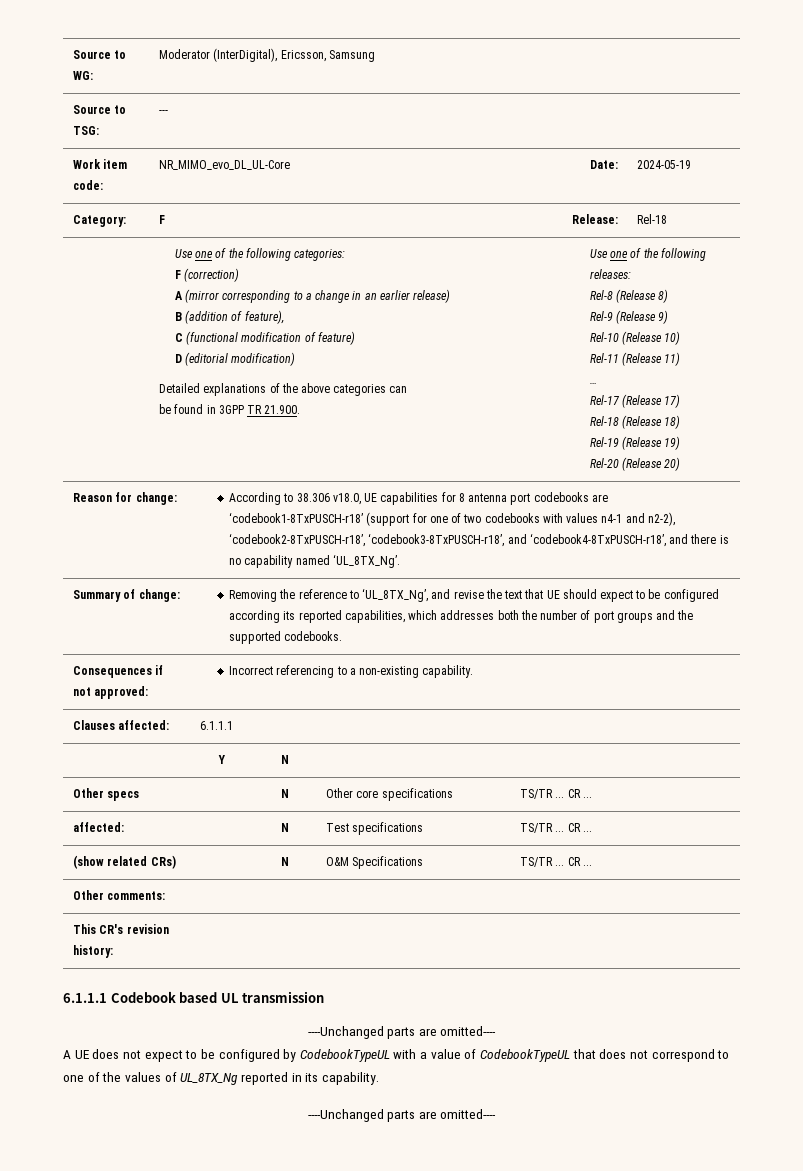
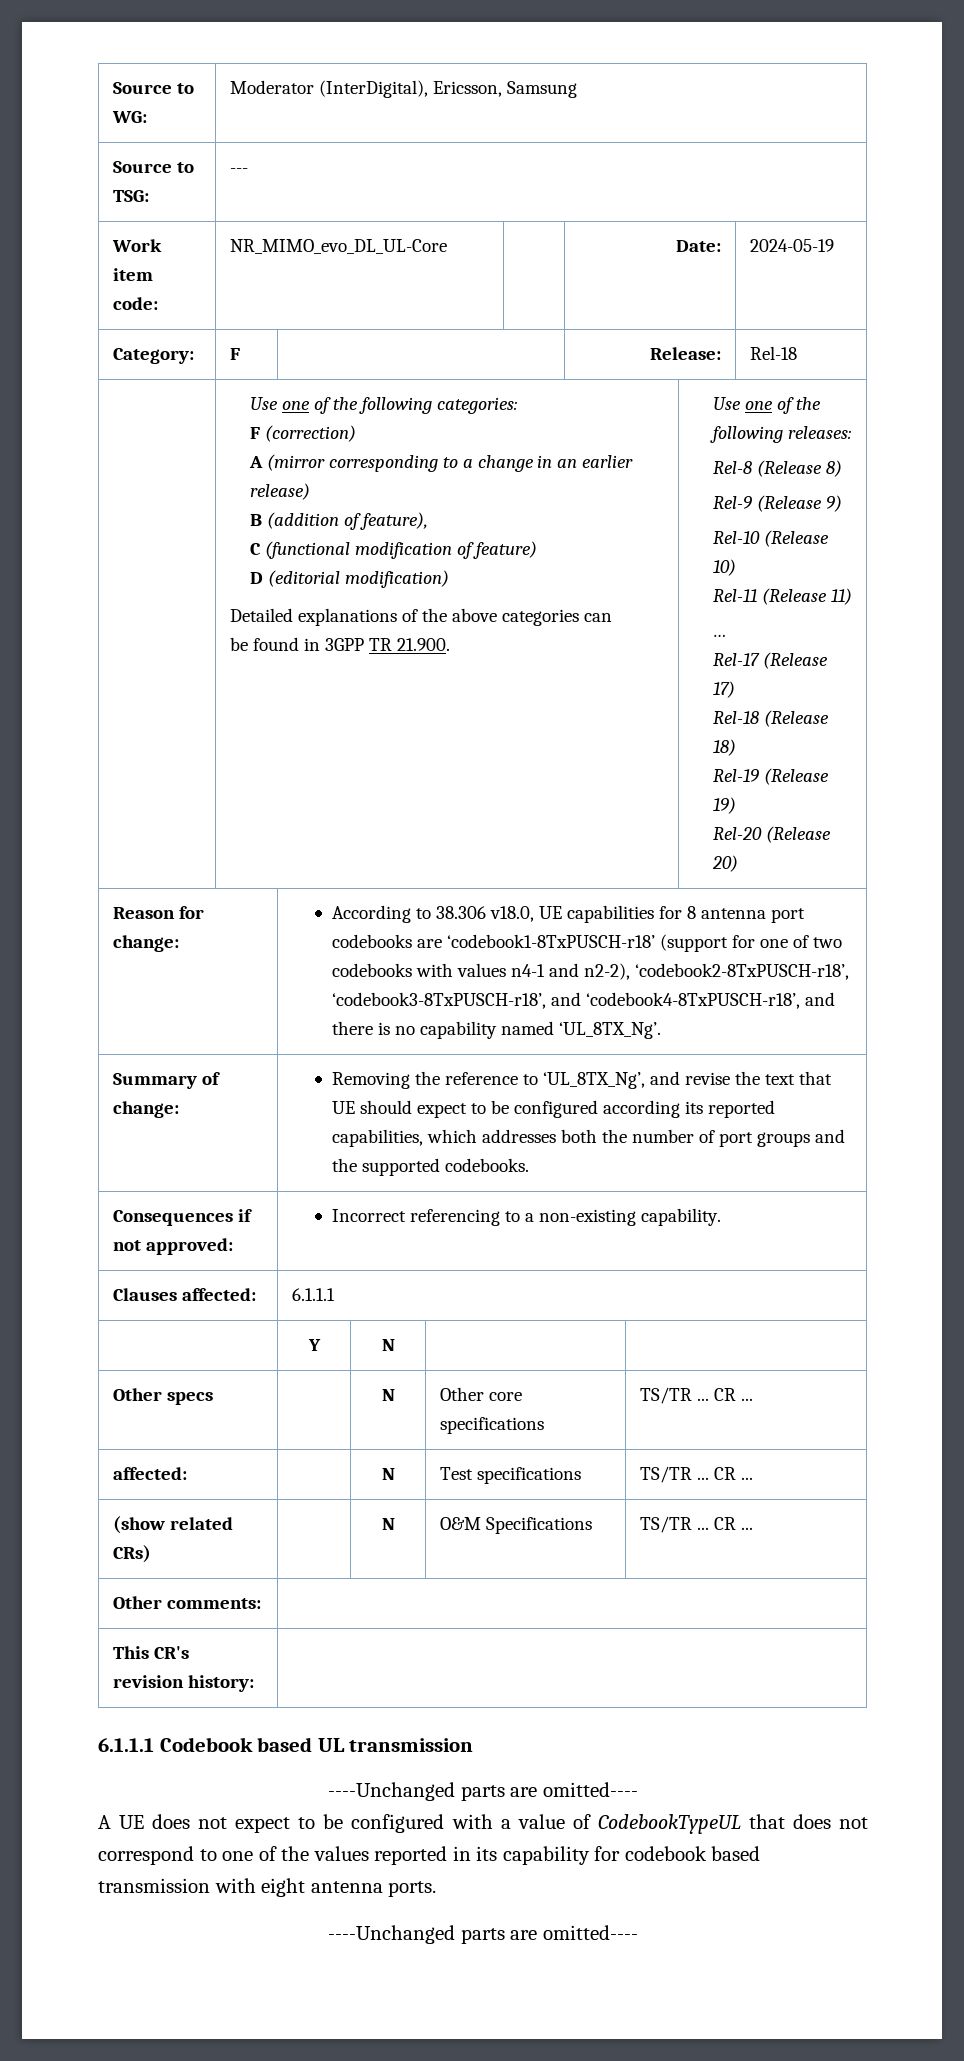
- A UE does not expect to be configured by CodebookTypeUL with a value of CodebookTypeUL that does not correspond to one of the values of UL_8TX_Ng reported in its capability.
+ A UE does not expect to be configured with a value of CodebookTypeUL that does not correspond to one of the values reported in its capability for codebook based transmission with eight antenna ports.

